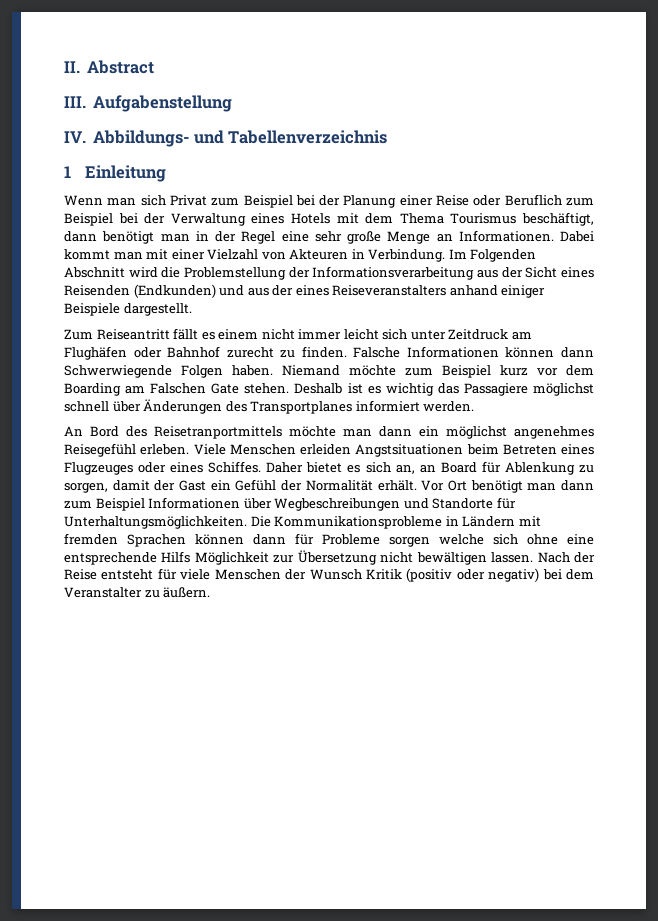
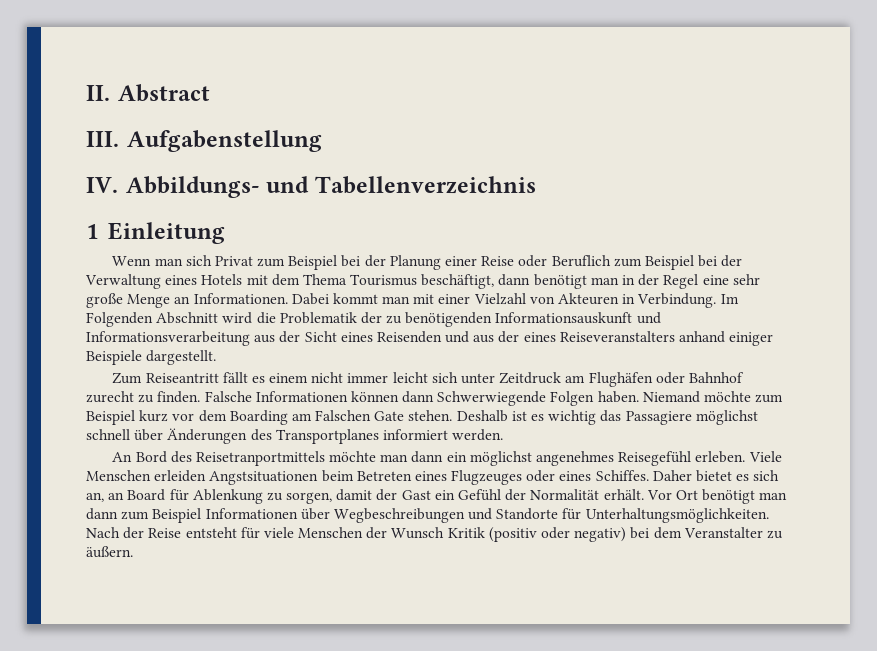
- Im Folgenden Abschnitt wird die Problemstellung der Informationsverarbeitung aus der Sicht eines Reisenden (Endkunden) und aus der eines Reiseveranstalters anhand einiger Beispiele dargestellt.
+ Im Folgenden Abschnitt wird die Problematik der zu benötigenden Informationsauskunft und Informationsverarbeitung aus der Sicht eines Reisenden und aus der eines Reiseveranstalters anhand einiger Beispiele dargestellt.
- Die Kommunikationsprobleme in Ländern mit fremden Sprachen können dann für Probleme sorgen welche sich ohne eine entsprechende Hilfs Möglichkeit zur Übersetzung nicht bewältigen lassen.

